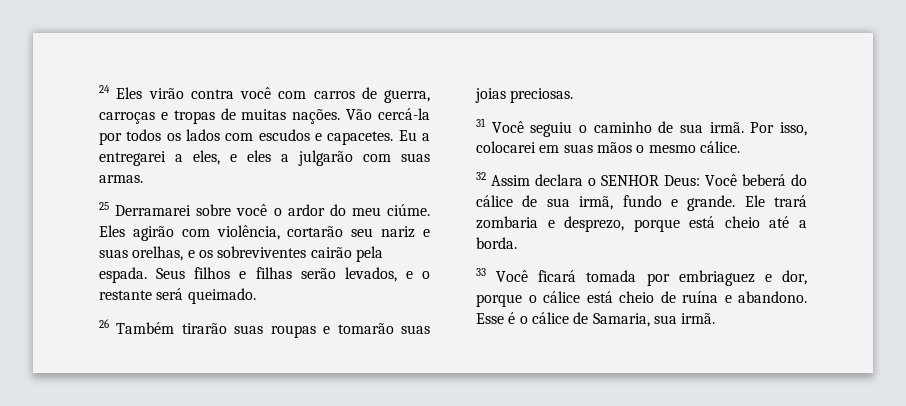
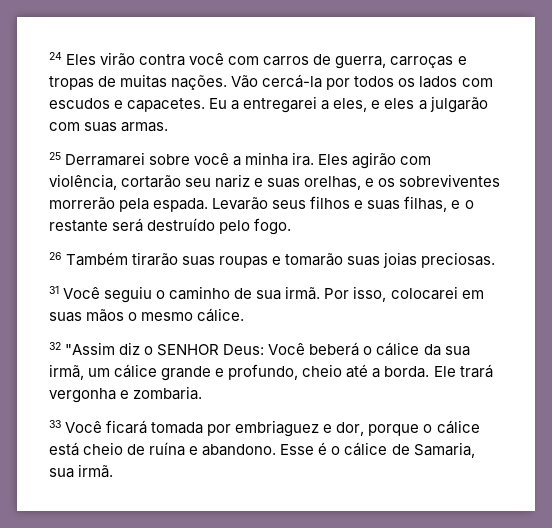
- 25 Derramarei sobre você o ardor do meu ciúme.
+ 25 Derramarei sobre você a minha ira.
- Eles agirão com violência, cortarão seu nariz e suas orelhas, e os sobreviventes cairão pela espada.
+ Eles agirão com violência, cortarão seu nariz e suas orelhas, e os sobreviventes morrerão pela espada.
- Seus filhos e filhas serão levados, e o restante será queimado.
+ Levarão seus filhos e suas filhas, e o restante será destruído pelo fogo.
- 32 Assim declara o SENHOR Deus: Você beberá do cálice de sua irmã, fundo e grande. Ele trará zombaria e desprezo, porque está cheio até a borda.
+ 32 "Assim diz o SENHOR Deus: Você beberá o cálice da sua irmã, um cálice grande e profundo, cheio até a borda. Ele trará vergonha e zombaria.

